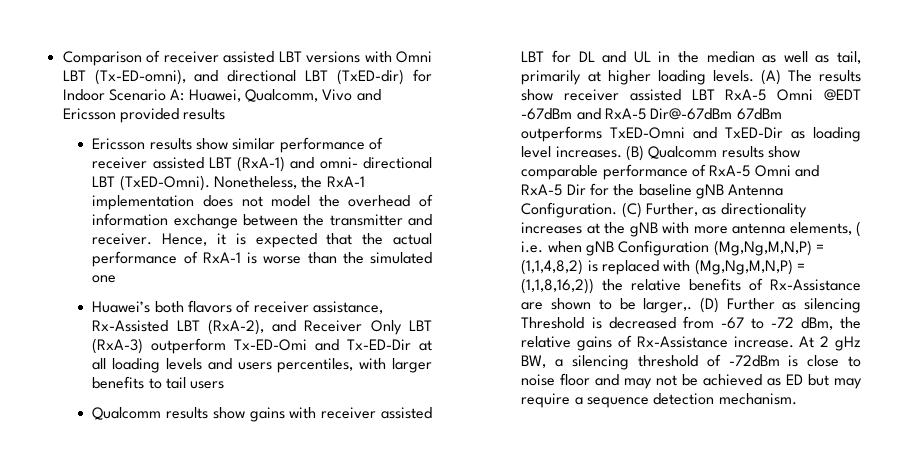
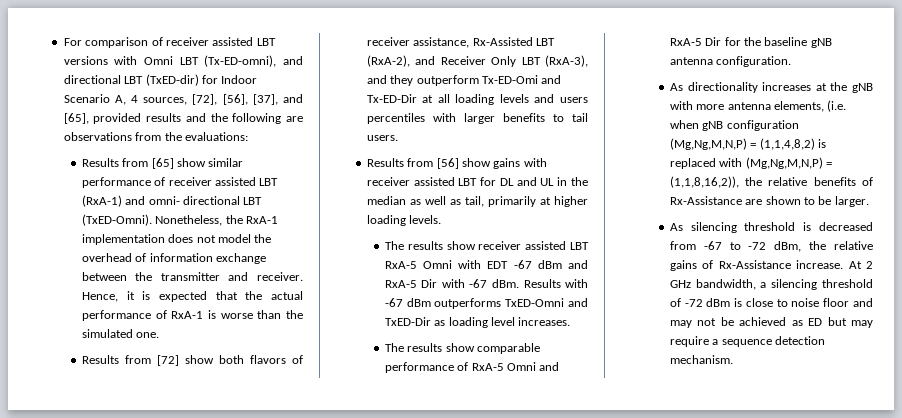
- Comparison of receiver assisted LBT versions with Omni LBT (Tx-ED-omni), and directional LBT (TxED-dir) for Indoor Scenario A: Huawei, Qualcomm, Vivo and Ericsson provided results
- Ericsson results show similar performance of receiver assisted LBT (RxA-1) and omni- directional LBT (TxED-Omni).
+ For comparison of receiver assisted LBT versions with Omni LBT (Tx-ED-omni), and directional LBT (TxED-dir) for Indoor Scenario A, 4 sources, [72], [56], [37], and [65], provided results and the following are observations from the evaluations:
+ Results from [65] show similar performance of receiver assisted LBT (RxA-1) and omni- directional LBT (TxED-Omni).
- Hence, it is expected that the actual performance of RxA-1 is worse than the simulated one
- Huawei’s both flavors of receiver assistance, Rx-Assisted LBT (RxA-2), and Receiver Only LBT (RxA-3) outperform Tx-ED-Omi and Tx-ED-Dir at all loading levels and users percentiles, with larger benefits to tail users
- Qualcomm results show gains with receiver assisted LBT for DL and UL in the median as well as tail, primarily at higher loading levels. (A) The results show receiver assisted LBT RxA-5 Omni @EDT -67dBm and RxA-5 Dir@-67dBm 67dBm outperforms TxED-Omni and TxED-Dir as loading level increases. (B) Qualcomm results show comparable performance of RxA-5 Omni and RxA-5 Dir for the baseline gNB Antenna Configuration. (C) Further, as directionality increases at the gNB with more antenna elements, ( i.e. when gNB Configuration (Mg,Ng,M,N,P) = (1,1,4,8,2) is replaced with (Mg,Ng,M,N,P) = (1,1,8,16,2)) the relative benefits of Rx-Assistance are shown to be larger,. (D) Further as silencing Threshold is decreased from -67 to -72 dBm, the relative gains of Rx-Assistance increase.
+ Hence, it is expected that the actual performance of RxA-1 is worse than the simulated one.
+ Results from [72] show both flavors of receiver assistance, Rx-Assisted LBT (RxA-2), and Receiver Only LBT (RxA-3), and they outperform Tx-ED-Omi and Tx-ED-Dir at all loading levels and users percentiles with larger benefits to tail users.
+ Results from [56] show gains with receiver assisted LBT for DL and UL in the median as well as tail, primarily at higher loading levels.
+ The results show receiver assisted LBT RxA-5 Omni with EDT -67 dBm and RxA-5 Dir with -67 dBm. Results with -67 dBm outperforms TxED-Omni and TxED-Dir as loading level increases.
+ The results show comparable performance of RxA-5 Omni and RxA-5 Dir for the baseline gNB antenna configuration.
+ As directionality increases at the gNB with more antenna elements, (i.e. when gNB configuration (Mg,Ng,M,N,P) = (1,1,4,8,2) is replaced with (Mg,Ng,M,N,P) = (1,1,8,16,2)), the relative benefits of Rx-Assistance are shown to be larger.
+ As silencing threshold is decreased from -67 to -72 dBm, the relative gains of Rx-Assistance increase.
- At 2 gHz BW, a silencing threshold of -72dBm is close to noise floor and may not be achieved as ED but may require a sequence detection mechanism.
+ At 2 GHz bandwidth, a silencing threshold of -72 dBm is close to noise floor and may not be achieved as ED but may require a sequence detection mechanism.

